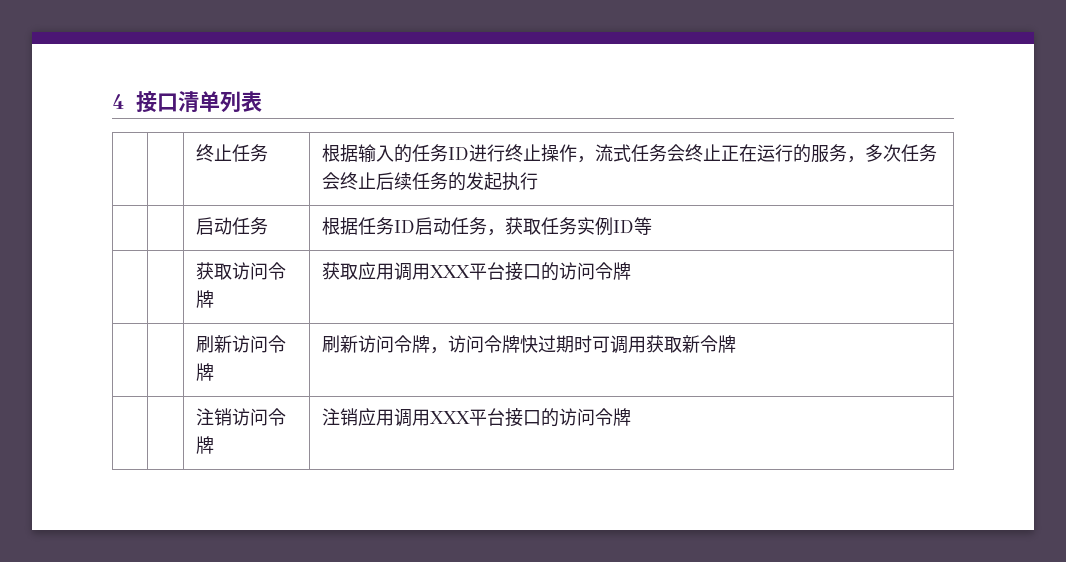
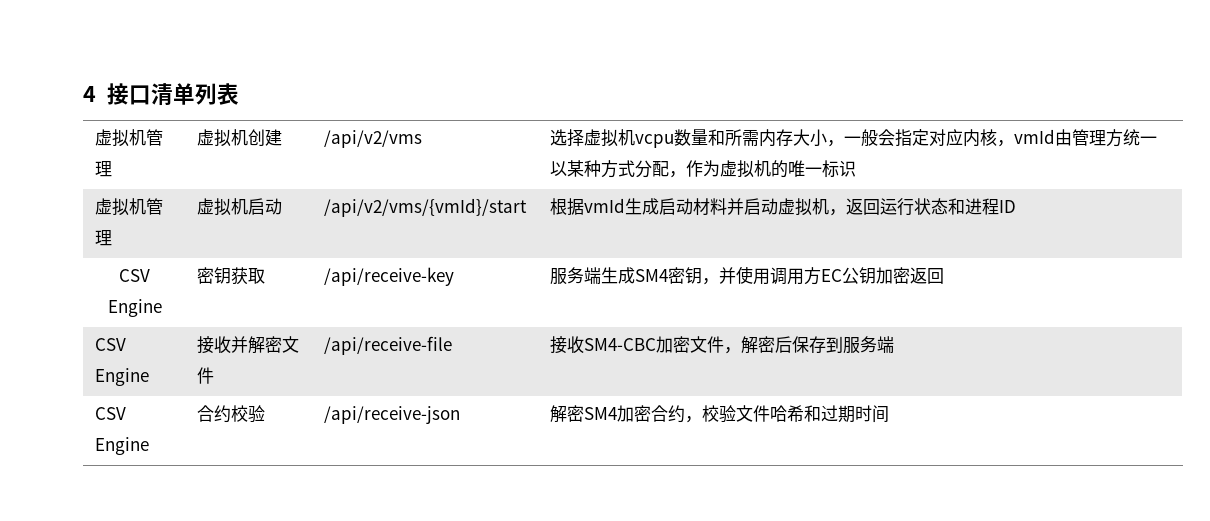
- | | 终止任务 | 根据输入的任务ID进行终止操作，流式任务会终止正在运行的服务，多次任务会终止后续任务的发起执行
- | | 启动任务 | 根据任务ID启动任务，获取任务实例ID等
- | | 获取访问令牌 | 获取应用调用XXX平台接口的访问令牌
- | | 刷新访问令牌 | 刷新访问令牌，访问令牌快过期时可调用获取新令牌
- | | 注销访问令牌 | 注销应用调用XXX平台接口的访问令牌
+ 虚拟机管理 | 虚拟机创建 | /api/v2/vms | 选择虚拟机vcpu数量和所需内存大小，一般会指定对应内核，vmId由管理方统一以某种方式分配，作为虚拟机的唯一标识
+ 虚拟机管理 | 虚拟机启动 | /api/v2/vms/{vmId}/start | 根据vmId生成启动材料并启动虚拟机，返回运行状态和进程ID
+ CSV Engine | 密钥获取 | /api/receive-key | 服务端生成SM4密钥，并使用调用方EC公钥加密返回
+ CSV Engine | 接收并解密文件 | /api/receive-file | 接收SM4-CBC加密文件，解密后保存到服务端
+ CSV Engine | 合约校验 | /api/receive-json | 解密SM4加密合约，校验文件哈希和过期时间

